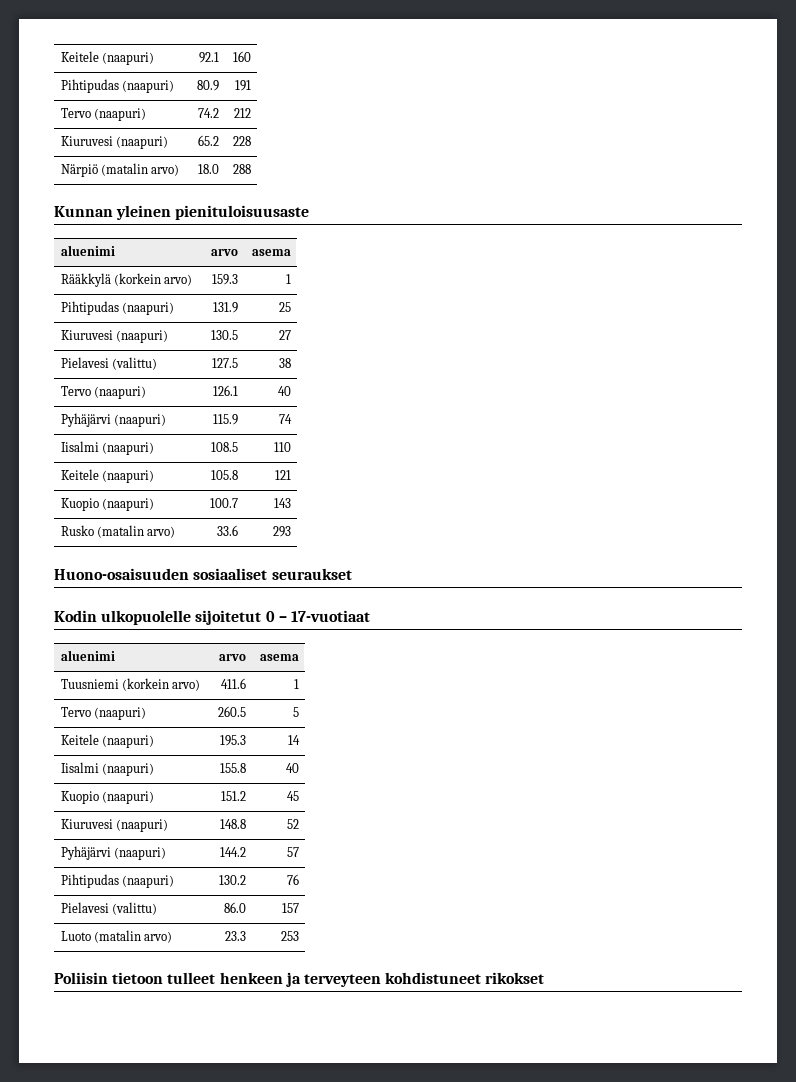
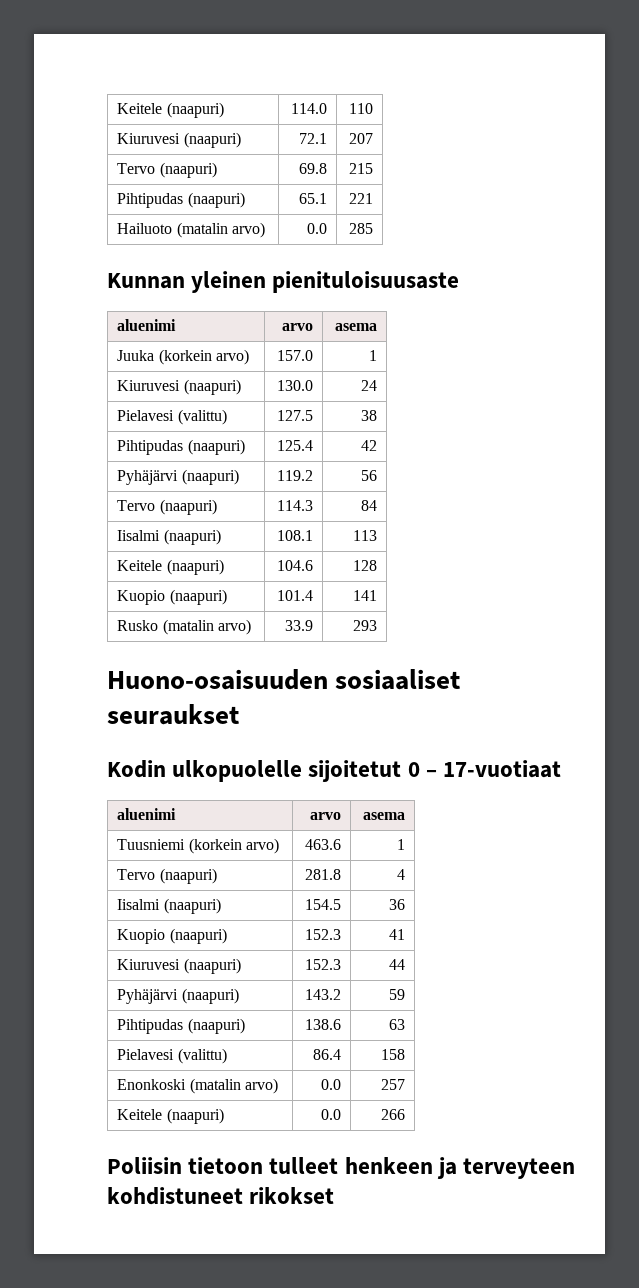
- Keitele (naapuri) | 92.1 | 160
- Pihtipudas (naapuri) | 80.9 | 191
- Tervo (naapuri) | 74.2 | 212
- Kiuruvesi (naapuri) | 65.2 | 228
- Närpiö (matalin arvo) | 18.0 | 288
+ Keitele (naapuri) | 114.0 | 110
+ Kiuruvesi (naapuri) | 72.1 | 207
+ Tervo (naapuri) | 69.8 | 215
+ Pihtipudas (naapuri) | 65.1 | 221
+ Hailuoto (matalin arvo) | 0.0 | 285
- Rääkkylä (korkein arvo) | 159.3 | 1
- Pihtipudas (naapuri) | 131.9 | 25
- Kiuruvesi (naapuri) | 130.5 | 27
+ Juuka (korkein arvo) | 157.0 | 1
+ Kiuruvesi (naapuri) | 130.0 | 24
- Tervo (naapuri) | 126.1 | 40
- Pyhäjärvi (naapuri) | 115.9 | 74
- Iisalmi (naapuri) | 108.5 | 110
- Keitele (naapuri) | 105.8 | 121
- Kuopio (naapuri) | 100.7 | 143
+ Pihtipudas (naapuri) | 125.4 | 42
+ Pyhäjärvi (naapuri) | 119.2 | 56
+ Tervo (naapuri) | 114.3 | 84
+ Iisalmi (naapuri) | 108.1 | 113
+ Keitele (naapuri) | 104.6 | 128
+ Kuopio (naapuri) | 101.4 | 141
- Rusko (matalin arvo) | 33.6 | 293
+ Rusko (matalin arvo) | 33.9 | 293
- Tuusniemi (korkein arvo) | 411.6 | 1
+ Tuusniemi (korkein arvo) | 463.6 | 1
- Tervo (naapuri) | 260.5 | 5
- Keitele (naapuri) | 195.3 | 14
- Iisalmi (naapuri) | 155.8 | 40
- Kuopio (naapuri) | 151.2 | 45
- Kiuruvesi (naapuri) | 148.8 | 52
- Pyhäjärvi (naapuri) | 144.2 | 57
- Pihtipudas (naapuri) | 130.2 | 76
- Pielavesi (valittu) | 86.0 | 157
- Luoto (matalin arvo) | 23.3 | 253
+ Tervo (naapuri) | 281.8 | 4
+ Iisalmi (naapuri) | 154.5 | 36
+ Kuopio (naapuri) | 152.3 | 41
+ Kiuruvesi (naapuri) | 152.3 | 44
+ Pyhäjärvi (naapuri) | 143.2 | 59
+ Pihtipudas (naapuri) | 138.6 | 63
+ Pielavesi (valittu) | 86.4 | 158
+ Enonkoski (matalin arvo) | 0.0 | 257
+ Keitele (naapuri) | 0.0 | 266

